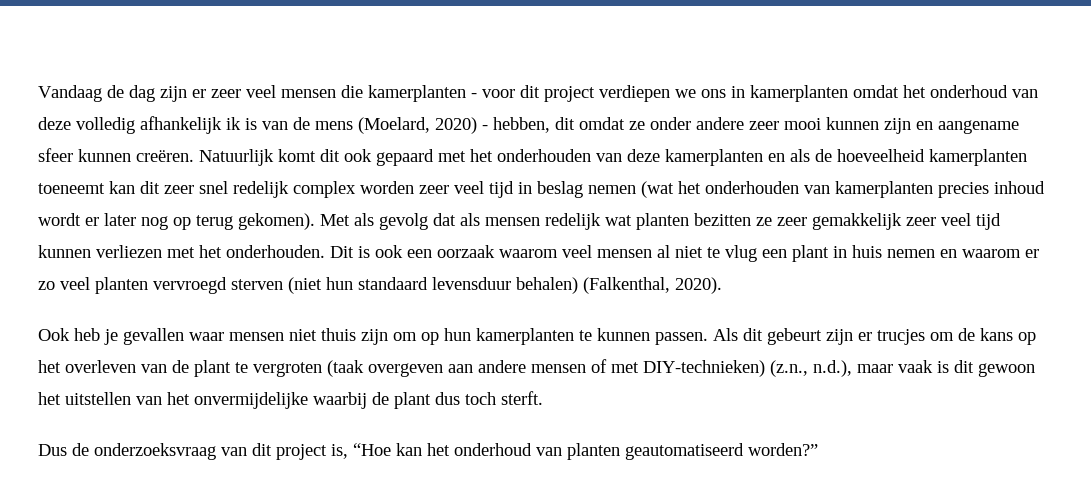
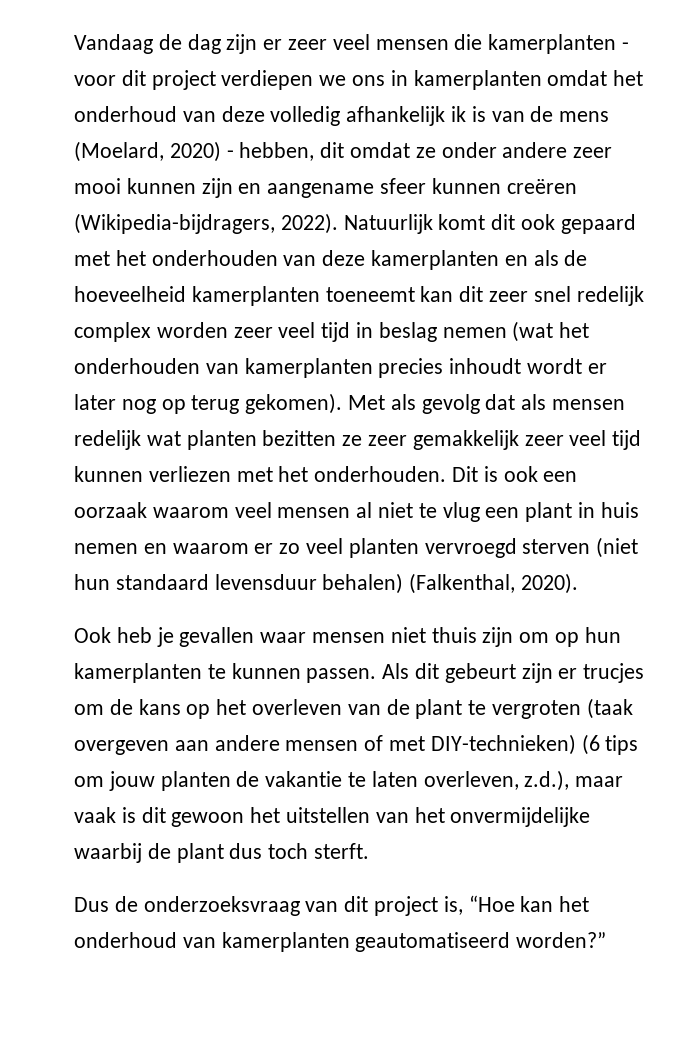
- Vandaag de dag zijn er zeer veel mensen die kamerplanten - voor dit project verdiepen we ons in kamerplanten omdat het onderhoud van deze volledig afhankelijk ik is van de mens (Moelard, 2020) - hebben, dit omdat ze onder andere zeer mooi kunnen zijn en aangename sfeer kunnen creëren.
+ Vandaag de dag zijn er zeer veel mensen die kamerplanten - voor dit project verdiepen we ons in kamerplanten omdat het onderhoud van deze volledig afhankelijk ik is van de mens (Moelard, 2020) - hebben, dit omdat ze onder andere zeer mooi kunnen zijn en aangename sfeer kunnen creëren (Wikipedia-bijdragers, 2022).
- Natuurlijk komt dit ook gepaard met het onderhouden van deze kamerplanten en als de hoeveelheid kamerplanten toeneemt kan dit zeer snel redelijk complex worden zeer veel tijd in beslag nemen (wat het onderhouden van kamerplanten precies inhoud wordt er later nog op terug gekomen).
+ Natuurlijk komt dit ook gepaard met het onderhouden van deze kamerplanten en als de hoeveelheid kamerplanten toeneemt kan dit zeer snel redelijk complex worden zeer veel tijd in beslag nemen (wat het onderhouden van kamerplanten precies inhoudt wordt er later nog op terug gekomen).
- Als dit gebeurt zijn er trucjes om de kans op het overleven van de plant te vergroten (taak overgeven aan andere mensen of met DIY-technieken) (z.n., n.d.), maar vaak is dit gewoon het uitstellen van het onvermijdelijke waarbij de plant dus toch sterft.
+ Als dit gebeurt zijn er trucjes om de kans op het overleven van de plant te vergroten (taak overgeven aan andere mensen of met DIY-technieken) (6 tips om jouw planten de vakantie te laten overleven, z.d.), maar vaak is dit gewoon het uitstellen van het onvermijdelijke waarbij de plant dus toch sterft.
- Dus de onderzoeksvraag van dit project is, “Hoe kan het onderhoud van planten geautomatiseerd worden?”
+ Dus de onderzoeksvraag van dit project is, “Hoe kan het onderhoud van kamerplanten geautomatiseerd worden?”

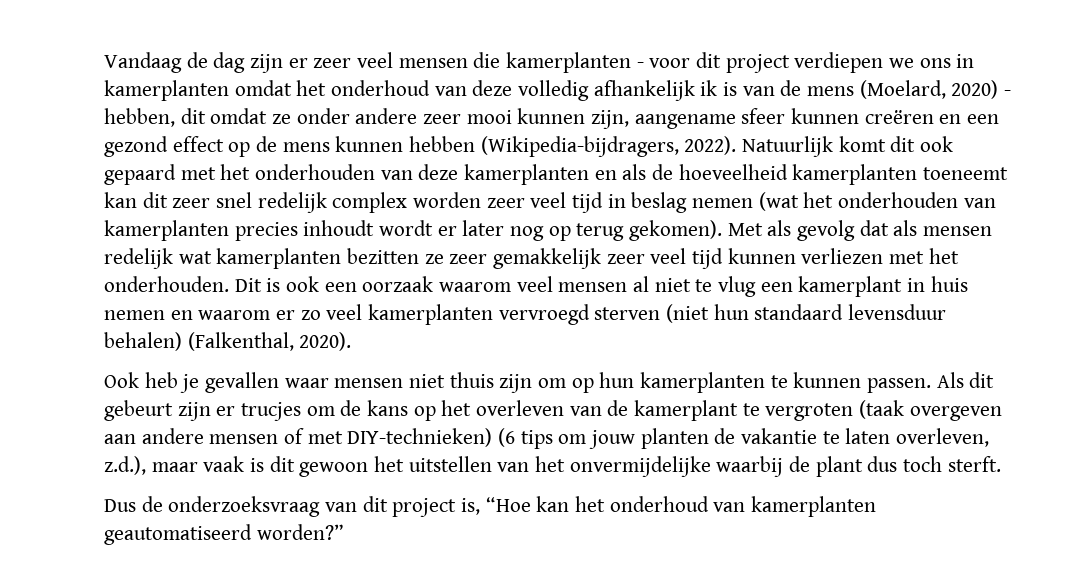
- Vandaag de dag zijn er zeer veel mensen die kamerplanten - voor dit project verdiepen we ons in kamerplanten omdat het onderhoud van deze volledig afhankelijk ik is van de mens (Moelard, 2020) - hebben, dit omdat ze onder andere zeer mooi kunnen zijn en aangename sfeer kunnen creëren (Wikipedia-bijdragers, 2022).
+ Vandaag de dag zijn er zeer veel mensen die kamerplanten - voor dit project verdiepen we ons in kamerplanten omdat het onderhoud van deze volledig afhankelijk ik is van de mens (Moelard, 2020) - hebben, dit omdat ze onder andere zeer mooi kunnen zijn, aangename sfeer kunnen creëren en een gezond effect op de mens kunnen hebben (Wikipedia-bijdragers, 2022).
- Met als gevolg dat als mensen redelijk wat planten bezitten ze zeer gemakkelijk zeer veel tijd kunnen verliezen met het onderhouden.
+ Met als gevolg dat als mensen redelijk wat kamerplanten bezitten ze zeer gemakkelijk zeer veel tijd kunnen verliezen met het onderhouden.
- Dit is ook een oorzaak waarom veel mensen al niet te vlug een plant in huis nemen en waarom er zo veel planten vervroegd sterven (niet hun standaard levensduur behalen) (Falkenthal, 2020).
+ Dit is ook een oorzaak waarom veel mensen al niet te vlug een kamerplant in huis nemen en waarom er zo veel kamerplanten vervroegd sterven (niet hun standaard levensduur behalen) (Falkenthal, 2020).
- Als dit gebeurt zijn er trucjes om de kans op het overleven van de plant te vergroten (taak overgeven aan andere mensen of met DIY-technieken) (6 tips om jouw planten de vakantie te laten overleven, z.d.), maar vaak is dit gewoon het uitstellen van het onvermijdelijke waarbij de plant dus toch sterft.
+ Als dit gebeurt zijn er trucjes om de kans op het overleven van de kamerplant te vergroten (taak overgeven aan andere mensen of met DIY-technieken) (6 tips om jouw planten de vakantie te laten overleven, z.d.), maar vaak is dit gewoon het uitstellen van het onvermijdelijke waarbij de plant dus toch sterft.

